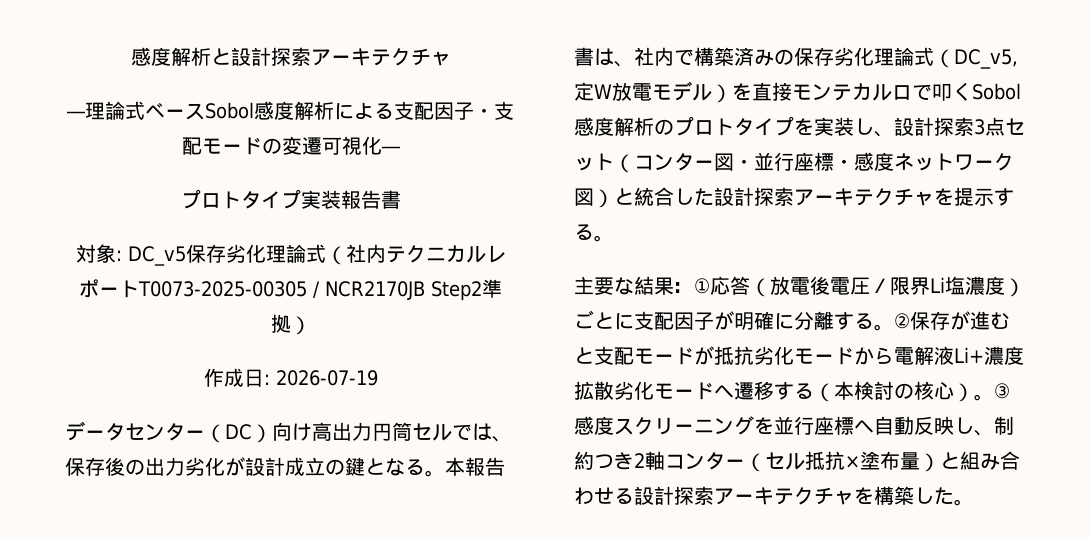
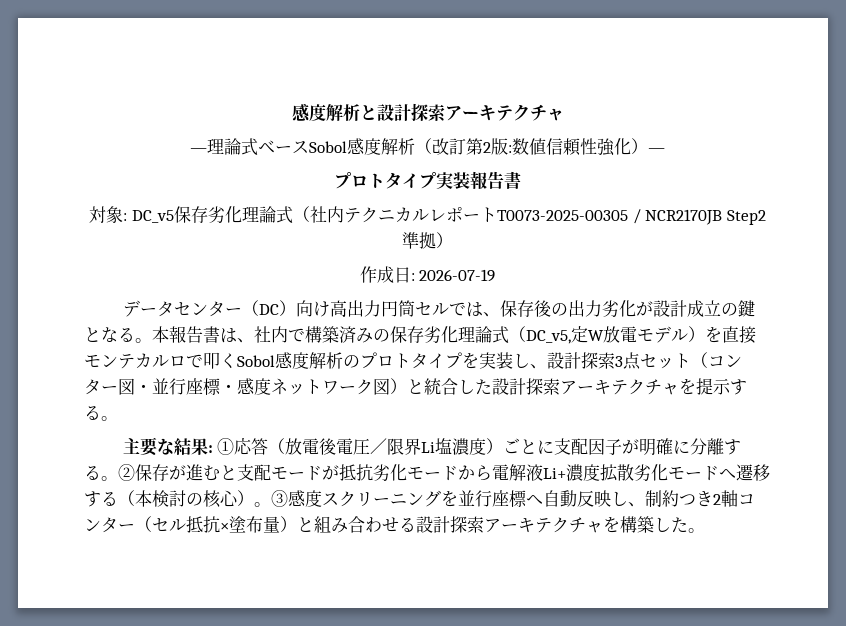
- ―理論式ベースSobol感度解析による支配因子・支配モードの変遷可視化―
+ ―理論式ベースSobol感度解析（改訂第2版:数値信頼性強化）―

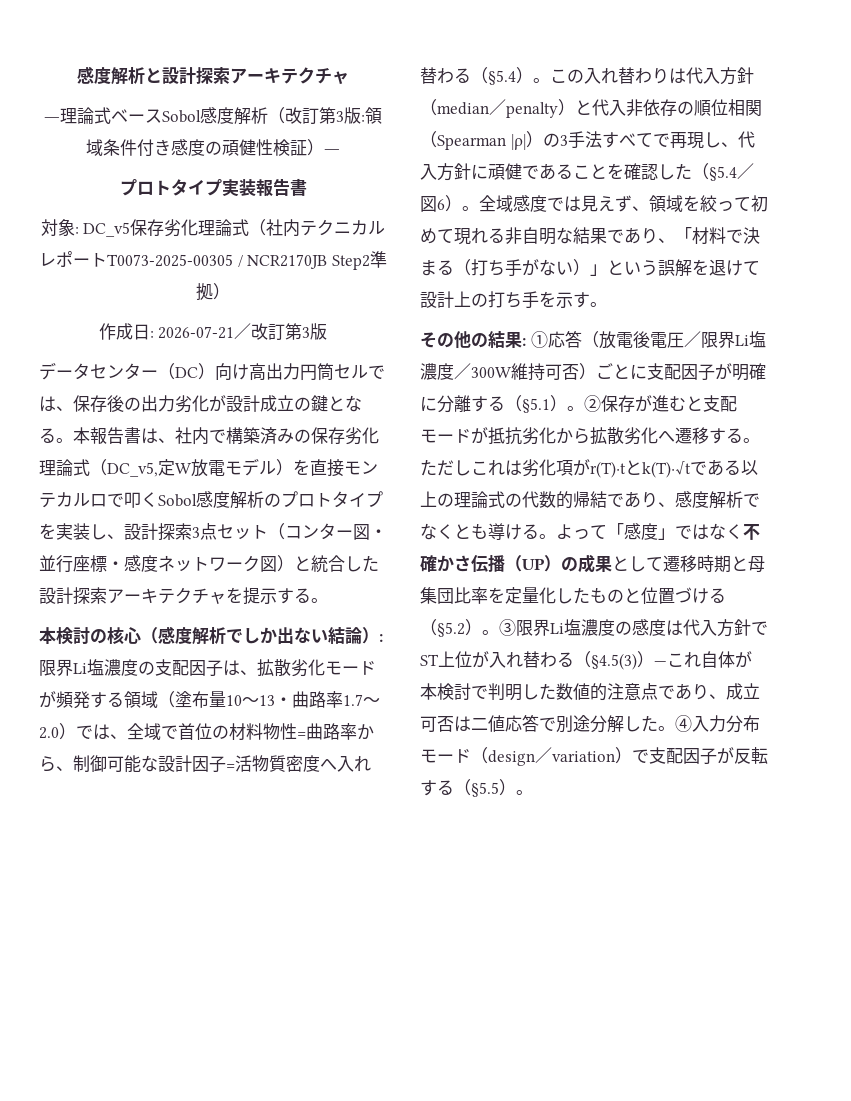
- ―理論式ベースSobol感度解析（改訂第2版:数値信頼性強化）―
+ ―理論式ベースSobol感度解析（改訂第3版:領域条件付き感度の頑健性検証）―
- 作成日: 2026-07-19
+ 作成日: 2026-07-21／改訂第3版
- 主要な結果: ①応答（放電後電圧／限界Li塩濃度）ごとに支配因子が明確に分離する。
+ 本検討の核心（感度解析でしか出ない結論）:限界Li塩濃度の支配因子は、拡散劣化モードが頻発する領域（塗布量10〜13・曲路率1.7〜2.0）では、全域で首位の材料物性=曲路率から、制御可能な設計因子=活物質密度へ入れ替わる（§5.4）。この入れ替わりは代入方針（median／penalty）と代入非依存の順位相関（Spearman |ρ|）の3手法すべてで再現し、代入方針に頑健であることを確認した（§5.4／図6）。全域感度では見えず、領域を絞って初めて現れる非自明な結果であり、「材料で決まる（打ち手がない）」という誤解を退けて設計上の打ち手を示す。
+ その他の結果: ①応答（放電後電圧／限界Li塩濃度／300W維持可否）ごとに支配因子が明確に分離する（§5.1）。
- ②保存が進むと支配モードが抵抗劣化モードから電解液Li+濃度拡散劣化モードへ遷移する（本検討の核心）。③感度スクリーニングを並行座標へ自動反映し、制約つき2軸コンター（セル抵抗×塗布量）と組み合わせる設計探索アーキテクチャを構築した。
+ ②保存が進むと支配モードが抵抗劣化から拡散劣化へ遷移する。ただしこれは劣化項がr(T)·tとk(T)·√tである以上の理論式の代数的帰結であり、感度解析でなくとも導ける。よって「感度」ではなく不確かさ伝播（UP）の成果として遷移時期と母集団比率を定量化したものと位置づける（§5.2）。③限界Li塩濃度の感度は代入方針でST上位が入れ替わる（§4.5(3)）—これ自体が本検討で判明した数値的注意点であり、成立可否は二値応答で別途分解した。④入力分布モード（design／variation）で支配因子が反転する（§5.5）。

